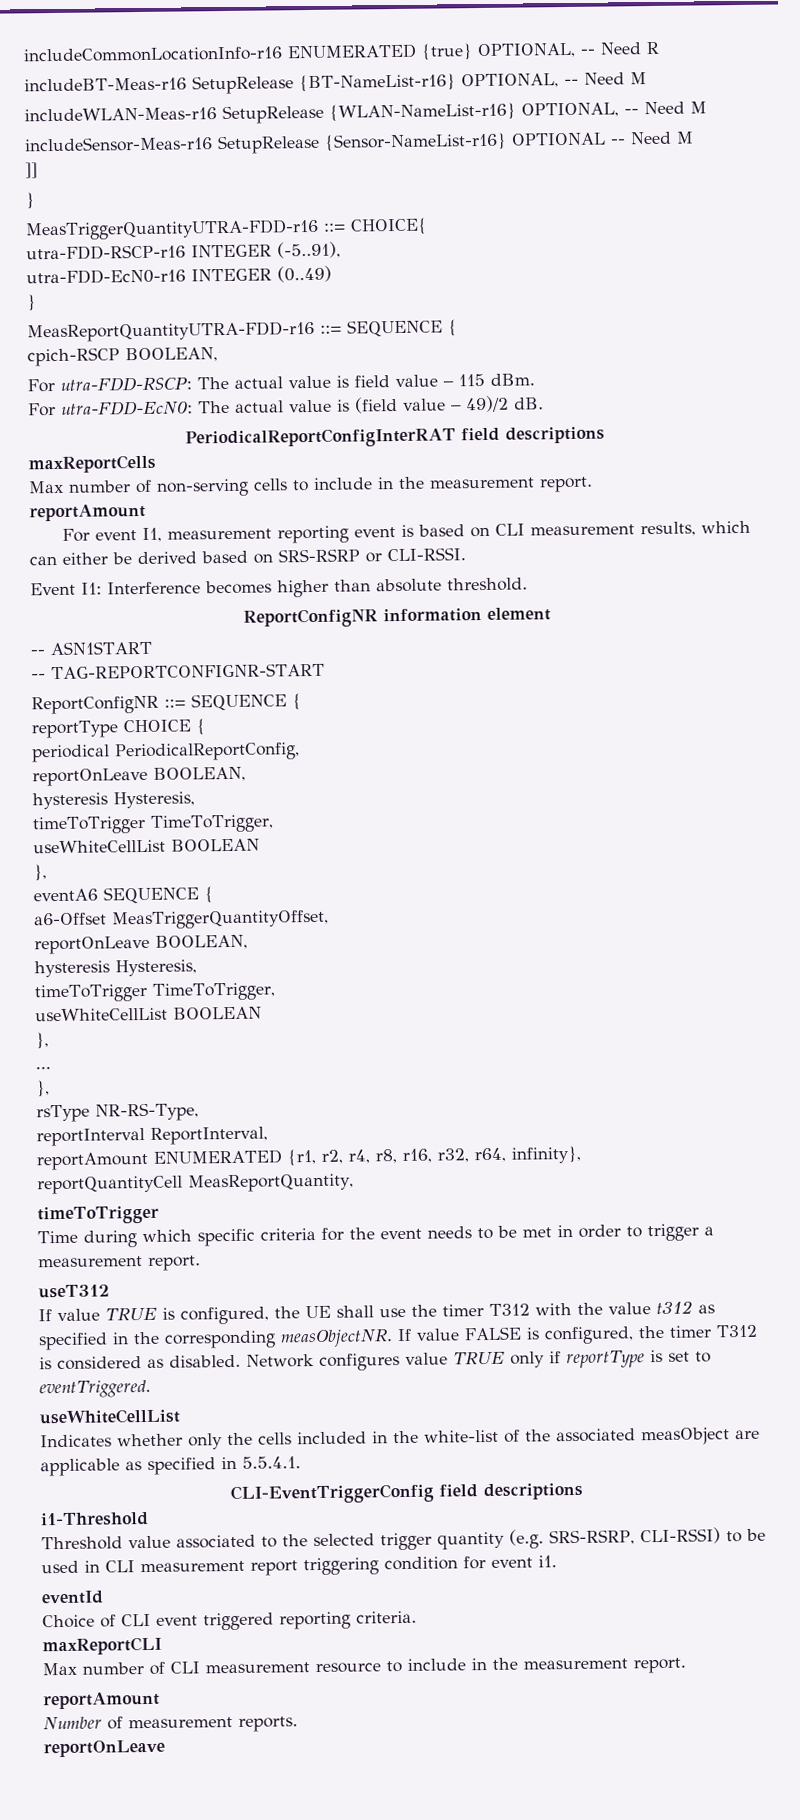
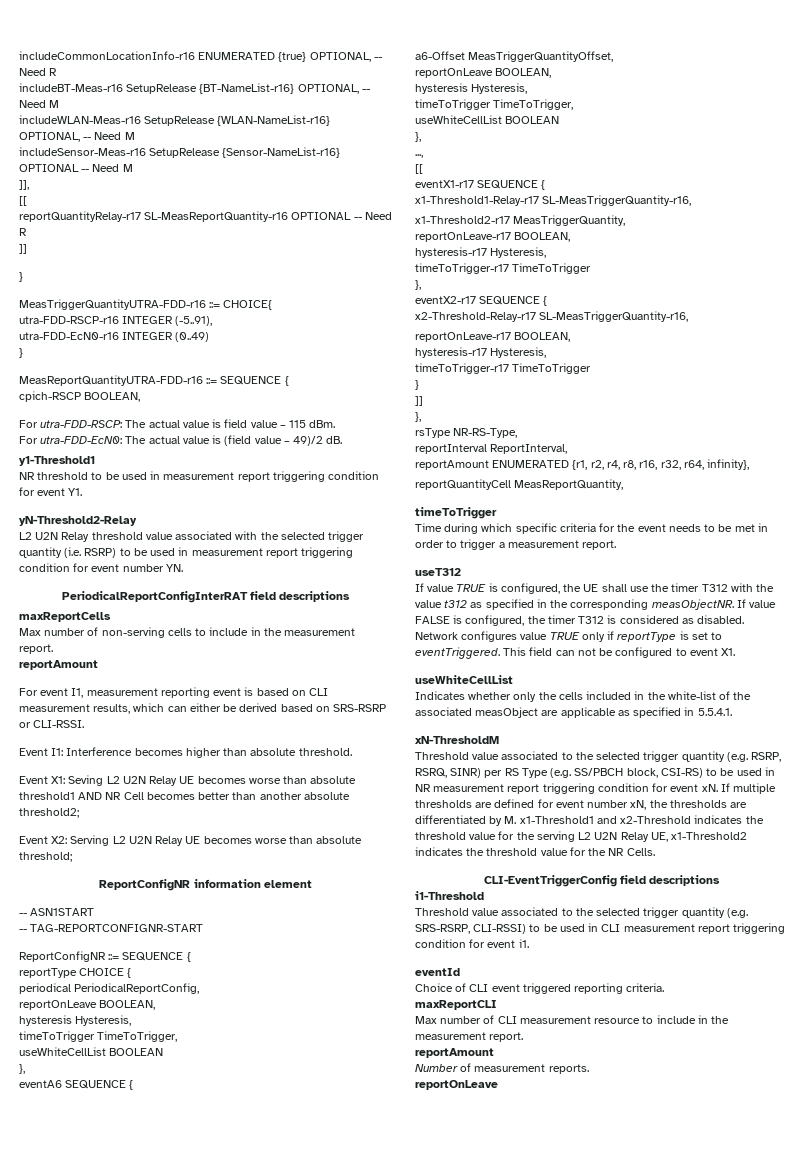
+ ]],
+ [[
+ reportQuantityRelay-r17 SL-MeasReportQuantity-r16 OPTIONAL -- Need R
+ y1-Threshold1
+ NR threshold to be used in measurement report triggering condition for event Y1.
+ yN-Threshold2-Relay
+ L2 U2N Relay threshold value associated with the selected trigger quantity (i.e. RSRP) to be used in measurement report triggering condition for event number YN.
+ Event X1: Seving L2 U2N Relay UE becomes worse than absolute threshold1 AND NR Cell becomes better than another absolute threshold2;
+ Event X2: Serving L2 U2N Relay UE becomes worse than absolute threshold;
- ...
+ ...,
+ [[
+ eventX1-r17 SEQUENCE {
+ x1-Threshold1-Relay-r17 SL-MeasTriggerQuantity-r16,
+ x1-Threshold2-r17 MeasTriggerQuantity,
+ reportOnLeave-r17 BOOLEAN,
+ hysteresis-r17 Hysteresis,
+ timeToTrigger-r17 TimeToTrigger
+ },
+ eventX2-r17 SEQUENCE {
+ x2-Threshold-Relay-r17 SL-MeasTriggerQuantity-r16,
+ reportOnLeave-r17 BOOLEAN,
+ hysteresis-r17 Hysteresis,
+ timeToTrigger-r17 TimeToTrigger
+ }
+ ]]
+ This field can not be configured to event X1.
+ xN-ThresholdM
+ Threshold value associated to the selected trigger quantity (e.g. RSRP, RSRQ, SINR) per RS Type (e.g. SS/PBCH block, CSI-RS) to be used in NR measurement report triggering condition for event xN. If multiple thresholds are defined for event number xN, the thresholds are differentiated by M. x1-Threshold1 and x2-Threshold indicates the threshold value for the serving L2 U2N Relay UE, x1-Threshold2 indicates the threshold value for the NR Cells.

